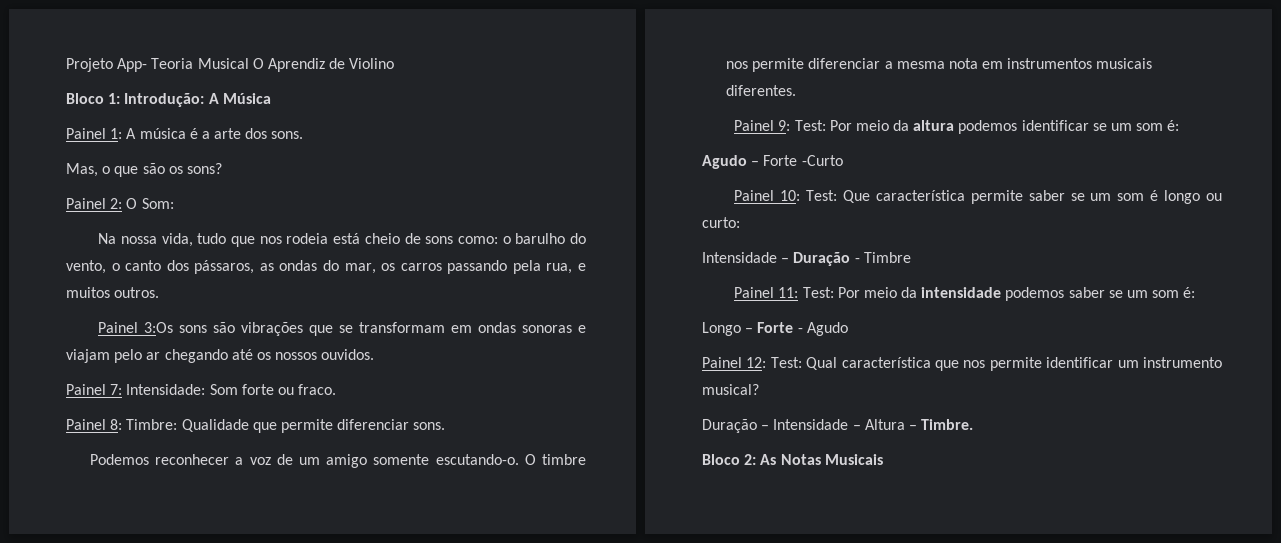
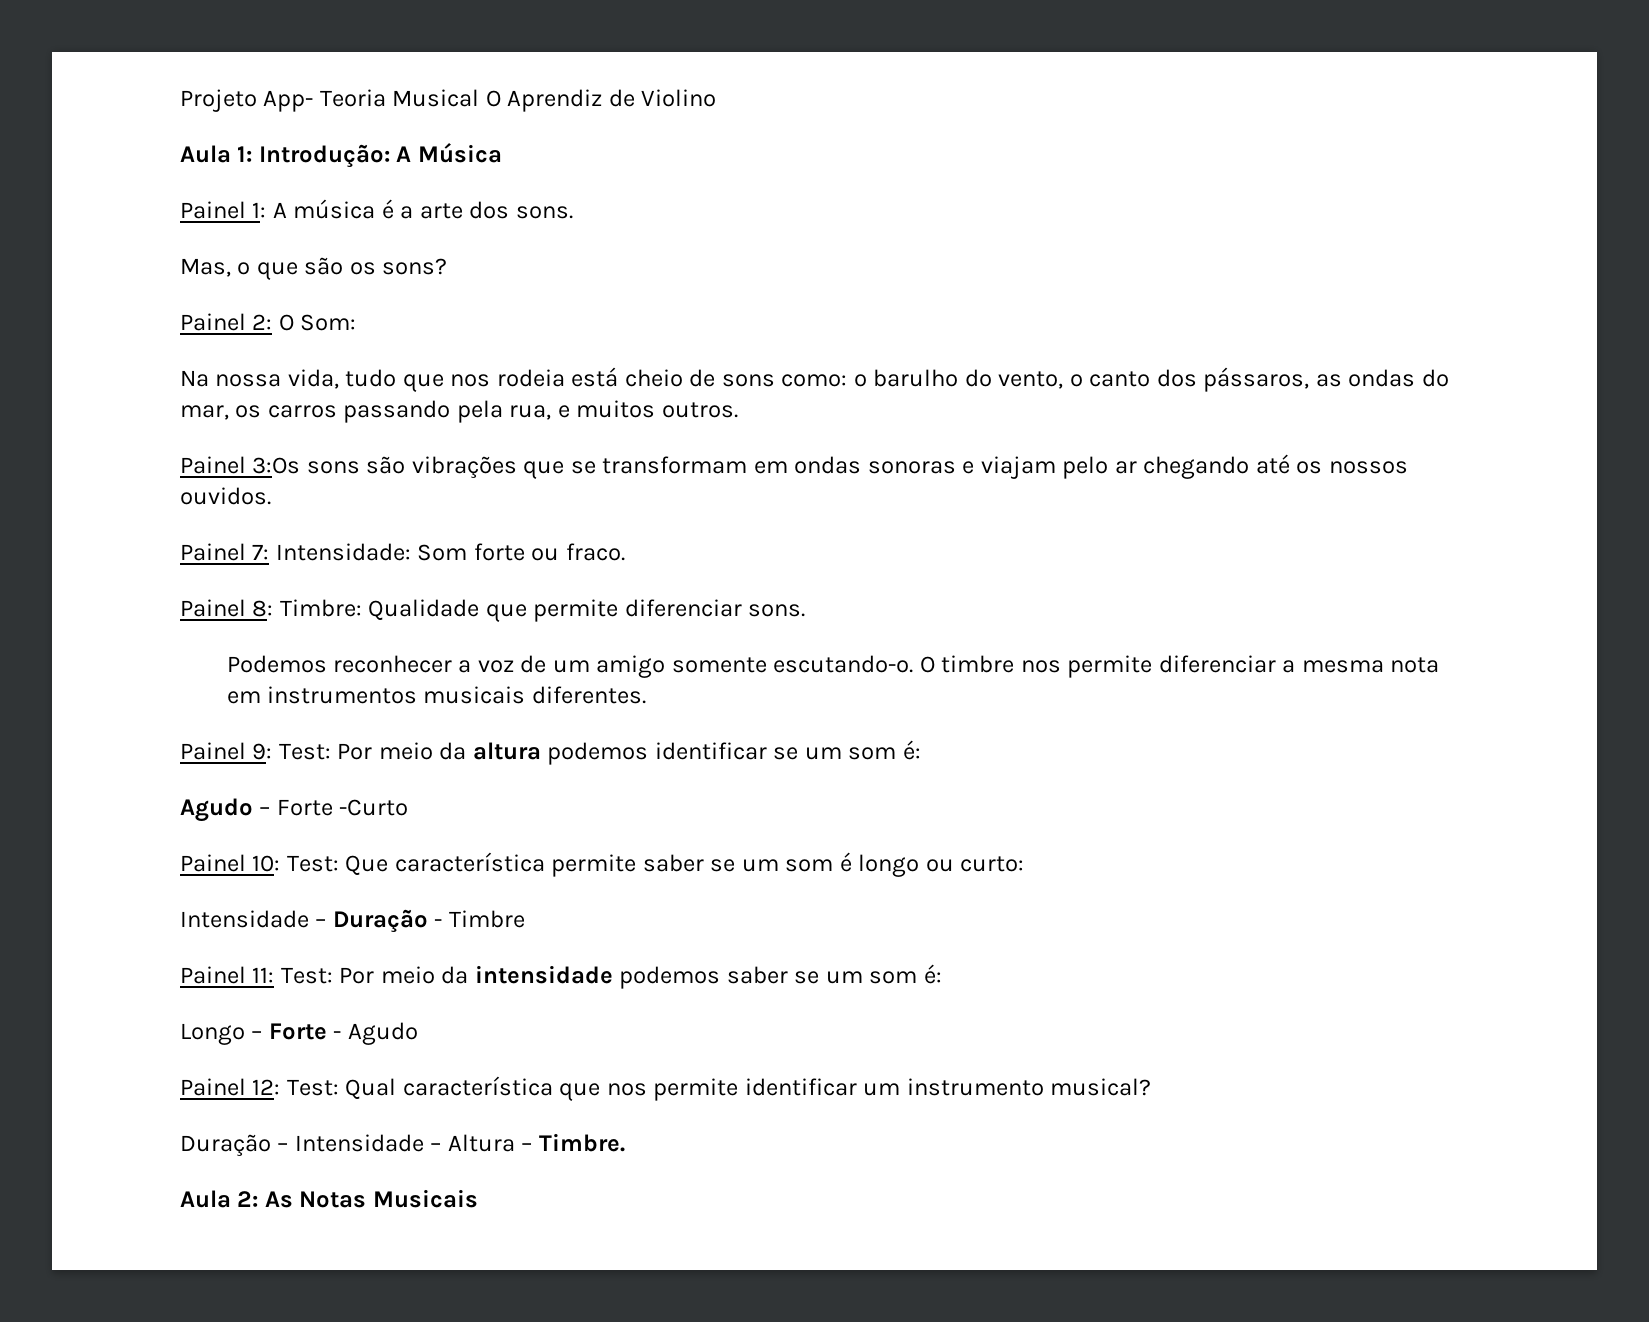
- Bloco 1: Introdução: A Música
+ Aula 1: Introdução: A Música
- Bloco 2: As Notas Musicais
+ Aula 2: As Notas Musicais

